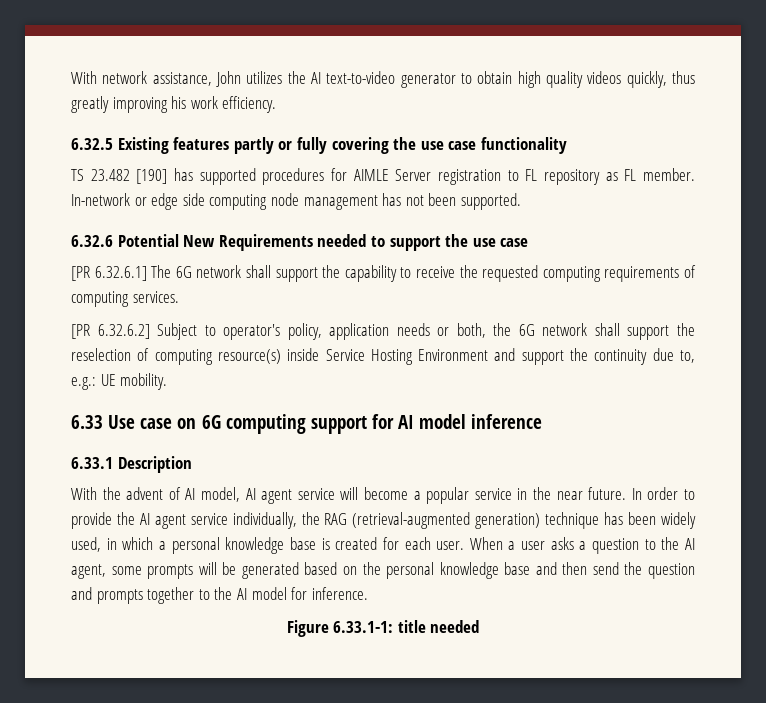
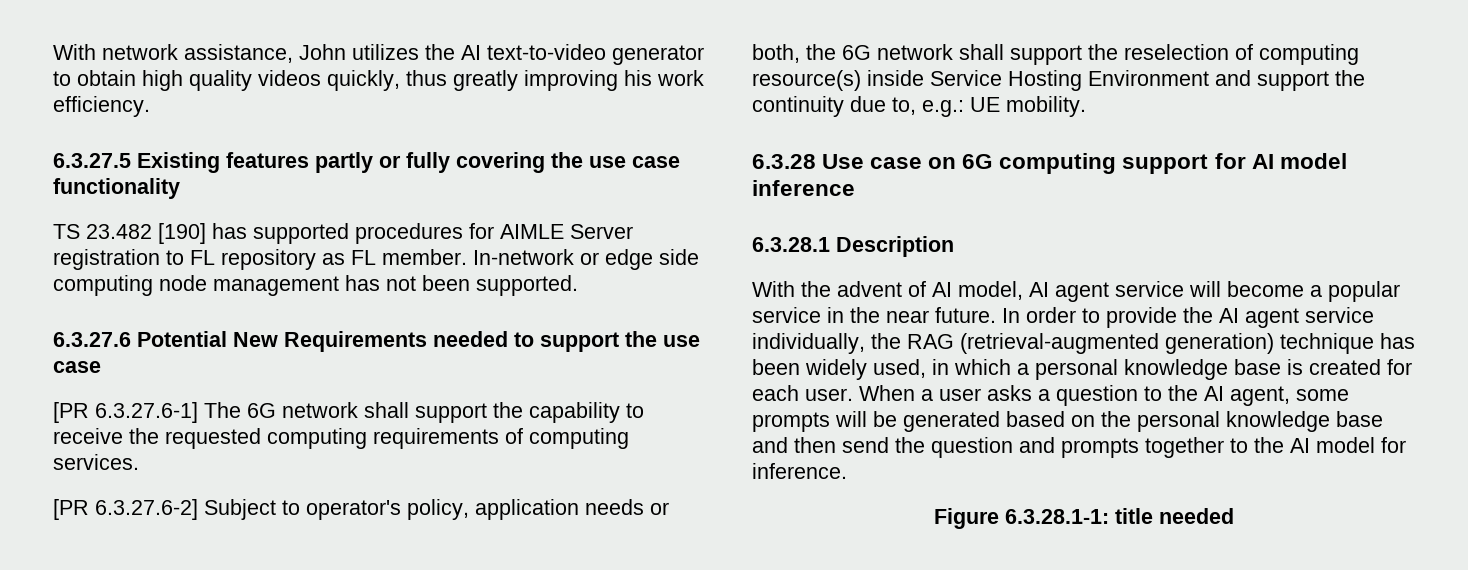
- 6.32.5 Existing features partly or fully covering the use case functionality
+ 6.3.27.5 Existing features partly or fully covering the use case functionality
- 6.32.6 Potential New Requirements needed to support the use case
+ 6.3.27.6 Potential New Requirements needed to support the use case
- [PR 6.32.6.1] The 6G network shall support the capability to receive the requested computing requirements of computing services.
+ [PR 6.3.27.6-1] The 6G network shall support the capability to receive the requested computing requirements of computing services.
- [PR 6.32.6.2] Subject to operator's policy, application needs or both, the 6G network shall support the reselection of computing resource(s) inside Service Hosting Environment and support the continuity due to, e.g.: UE mobility.
+ [PR 6.3.27.6-2] Subject to operator's policy, application needs or both, the 6G network shall support the reselection of computing resource(s) inside Service Hosting Environment and support the continuity due to, e.g.: UE mobility.
- 6.33 Use case on 6G computing support for AI model inference
+ 6.3.28 Use case on 6G computing support for AI model inference
- 6.33.1 Description
+ 6.3.28.1 Description
- Figure 6.33.1-1: title needed
+ Figure 6.3.28.1-1: title needed

